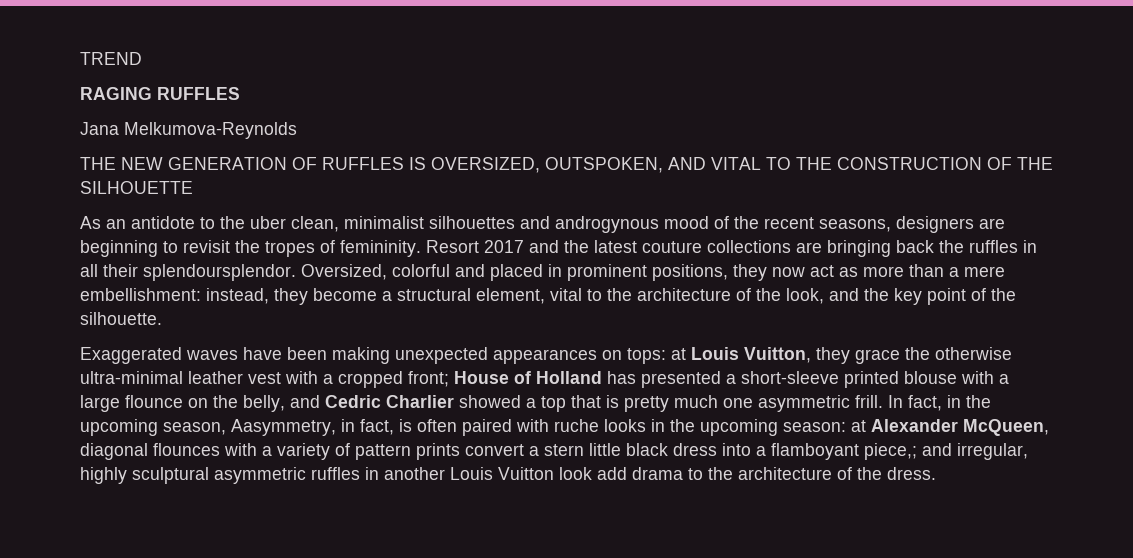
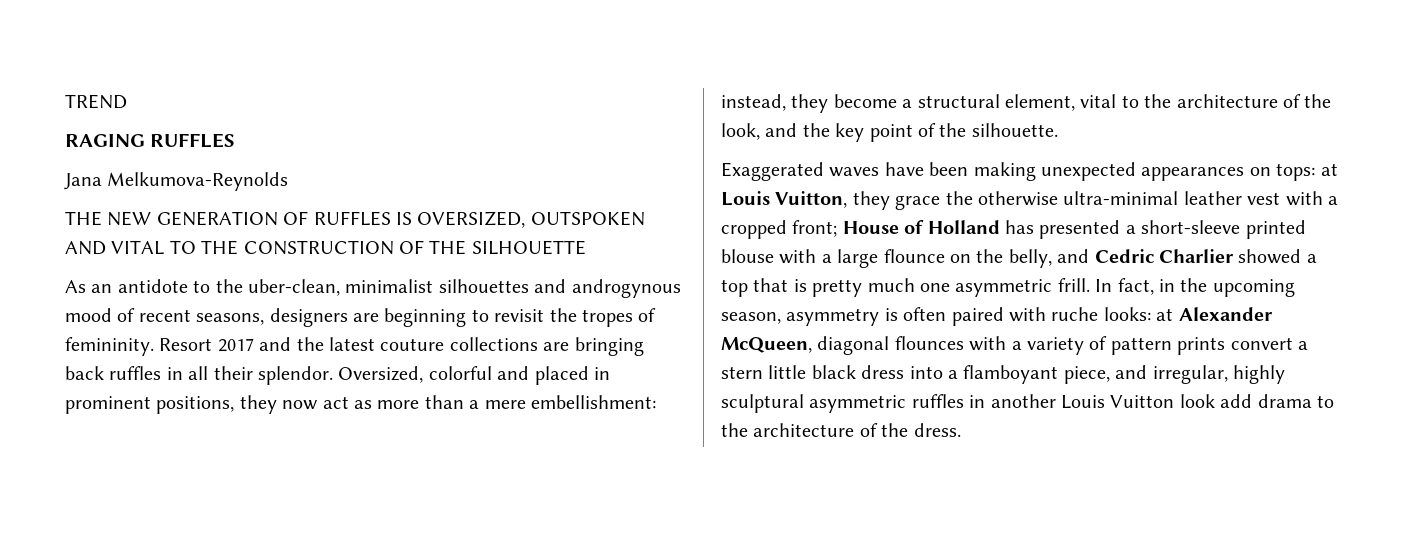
- THE NEW GENERATION OF RUFFLES IS OVERSIZED, OUTSPOKEN, AND VITAL TO THE CONSTRUCTION OF THE SILHOUETTE
+ THE NEW GENERATION OF RUFFLES IS OVERSIZED, OUTSPOKEN AND VITAL TO THE CONSTRUCTION OF THE SILHOUETTE
- As an antidote to the uber clean, minimalist silhouettes and androgynous mood of the recent seasons, designers are beginning to revisit the tropes of femininity.
+ As an antidote to the uber-clean, minimalist silhouettes and androgynous mood of recent seasons, designers are beginning to revisit the tropes of femininity.
- Resort 2017 and the latest couture collections are bringing back the ruffles in all their splendoursplendor.
+ Resort 2017 and the latest couture collections are bringing back ruffles in all their splendor.
- In fact, in the upcoming season, Aasymmetry, in fact, is often paired with ruche looks in the upcoming season: at Alexander McQueen, diagonal flounces with a variety of pattern prints convert a stern little black dress into a flamboyant piece,; and irregular, highly sculptural asymmetric ruffles in another Louis Vuitton look add drama to the architecture of the dress.
+ In fact, in the upcoming season, asymmetry is often paired with ruche looks: at Alexander McQueen, diagonal flounces with a variety of pattern prints convert a stern little black dress into a flamboyant piece, and irregular, highly sculptural asymmetric ruffles in another Louis Vuitton look add drama to the architecture of the dress.

